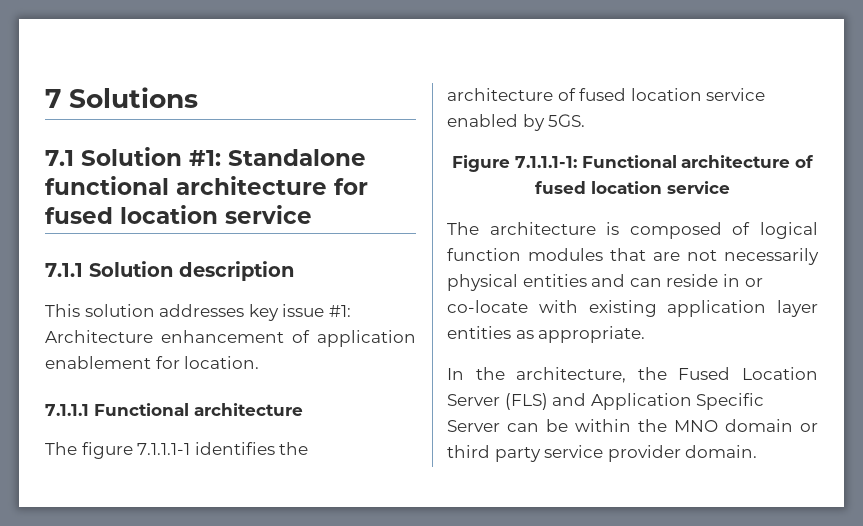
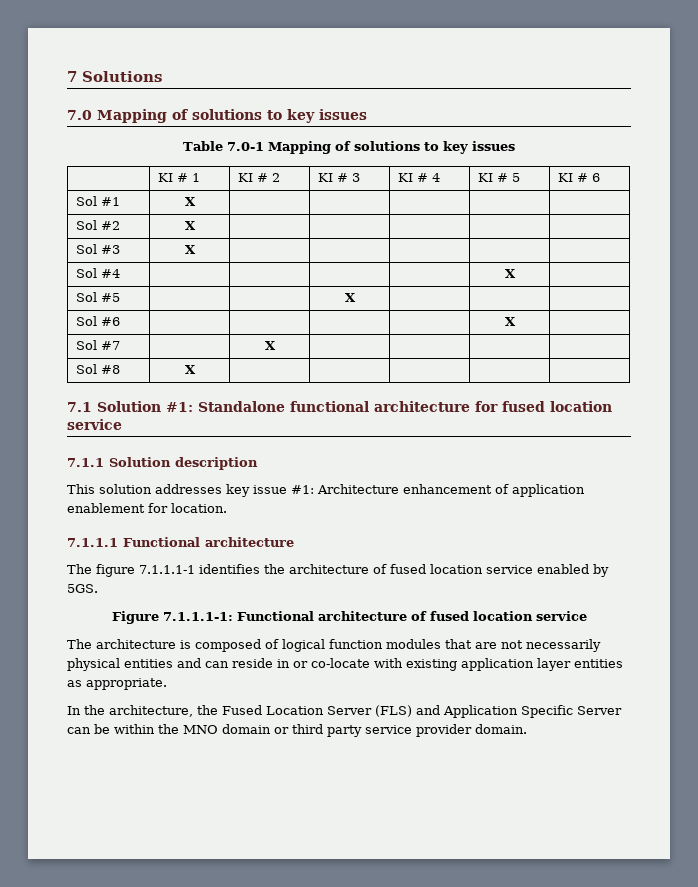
+ 7.0 Mapping of solutions to key issues
+ Table 7.0-1 Mapping of solutions to key issues
+ | KI # 1 | KI # 2 | KI # 3 | KI # 4 | KI # 5 | KI # 6
+ Sol #1 | X | | | | |
+ Sol #2 | X | | | | |
+ Sol #3 | X | | | | |
+ Sol #4 | | | | | X |
+ Sol #5 | | | X | | |
+ Sol #6 | | | | | X |
+ Sol #7 | | X | | | |
+ Sol #8 | X | | | | |

